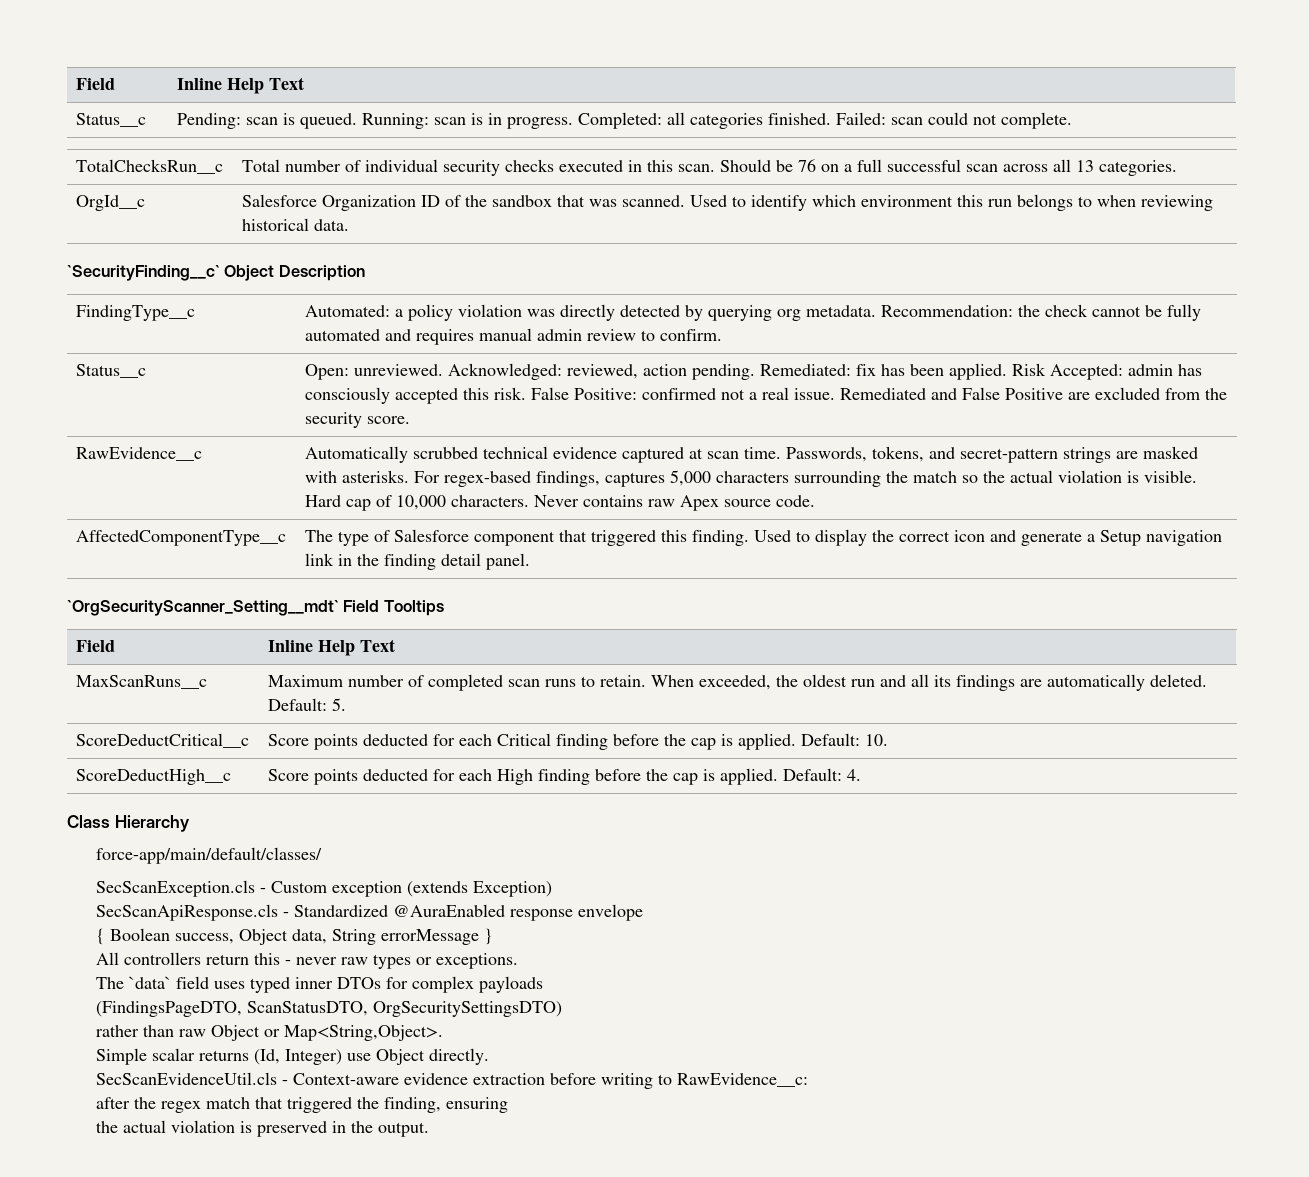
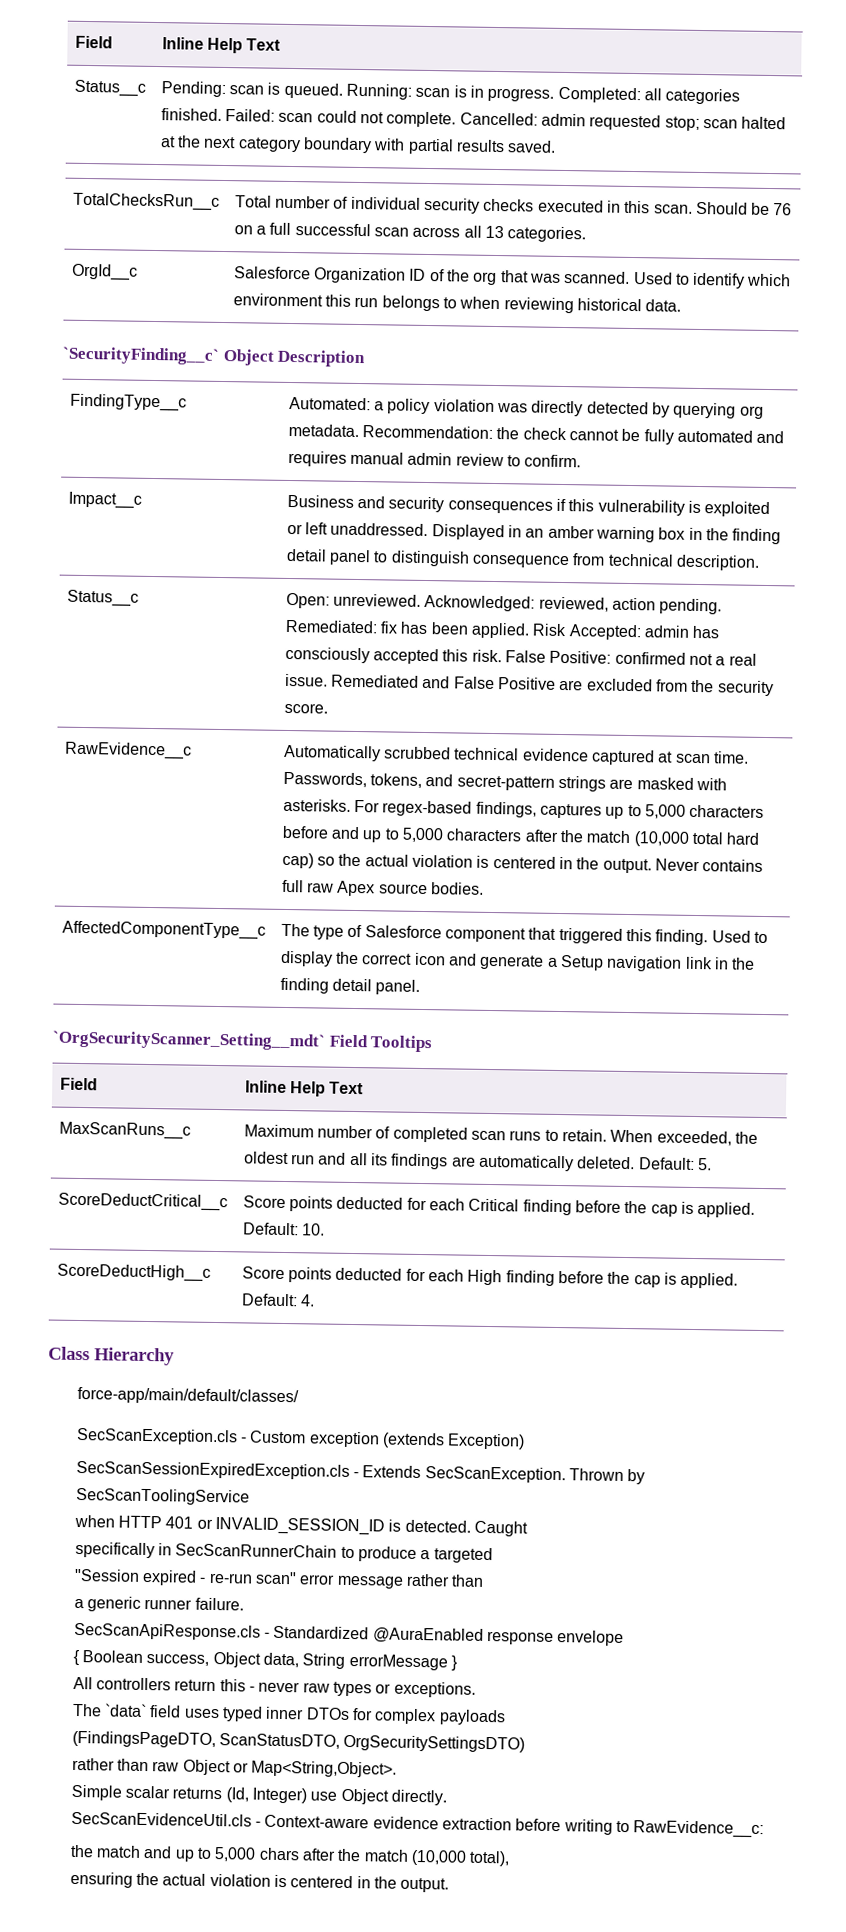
- Status__c | Pending: scan is queued. Running: scan is in progress. Completed: all categories finished. Failed: scan could not complete.
+ Status__c | Pending: scan is queued. Running: scan is in progress. Completed: all categories finished. Failed: scan could not complete. Cancelled: admin requested stop; scan halted at the next category boundary with partial results saved.
- OrgId__c | Salesforce Organization ID of the sandbox that was scanned. Used to identify which environment this run belongs to when reviewing historical data.
+ OrgId__c | Salesforce Organization ID of the org that was scanned. Used to identify which environment this run belongs to when reviewing historical data.
+ Impact__c | Business and security consequences if this vulnerability is exploited or left unaddressed. Displayed in an amber warning box in the finding detail panel to distinguish consequence from technical description.
- For regex-based findings, captures 5,000 characters surrounding the match so the actual violation is visible. Hard cap of 10,000 characters.
+ For regex-based findings, captures up to 5,000 characters before and up to 5,000 characters after the match (10,000 total hard cap) so the actual violation is centered in the output.
- Never contains raw Apex source code.
+ Never contains full raw Apex source bodies.
+ SecScanSessionExpiredException.cls - Extends SecScanException. Thrown by SecScanToolingService
+ when HTTP 401 or INVALID_SESSION_ID is detected. Caught
+ specifically in SecScanRunnerChain to produce a targeted
+ "Session expired - re-run scan" error message rather than
+ a generic runner failure.
- after the regex match that triggered the finding, ensuring
- the actual violation is preserved in the output.
+ the match and up to 5,000 chars after the match (10,000 total),
+ ensuring the actual violation is centered in the output.

